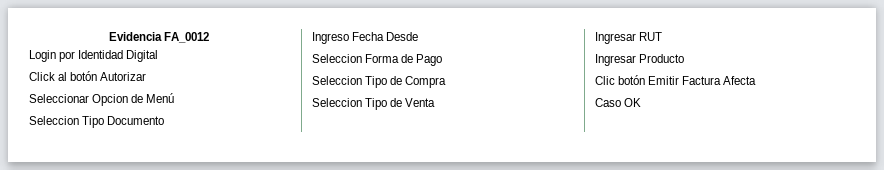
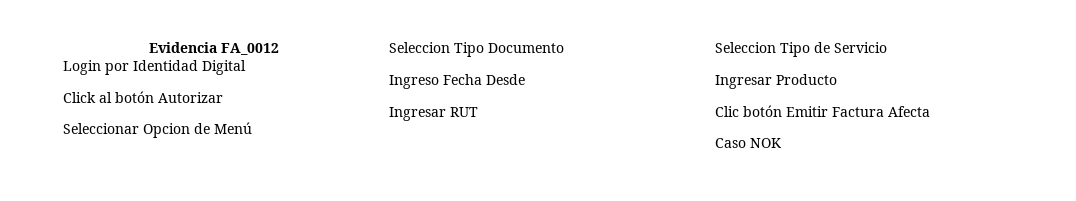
- Seleccion Forma de Pago
- Seleccion Tipo de Compra
- Seleccion Tipo de Venta
  Ingresar RUT
+ Seleccion Tipo de Servicio
- Caso OK
+ Caso NOK

